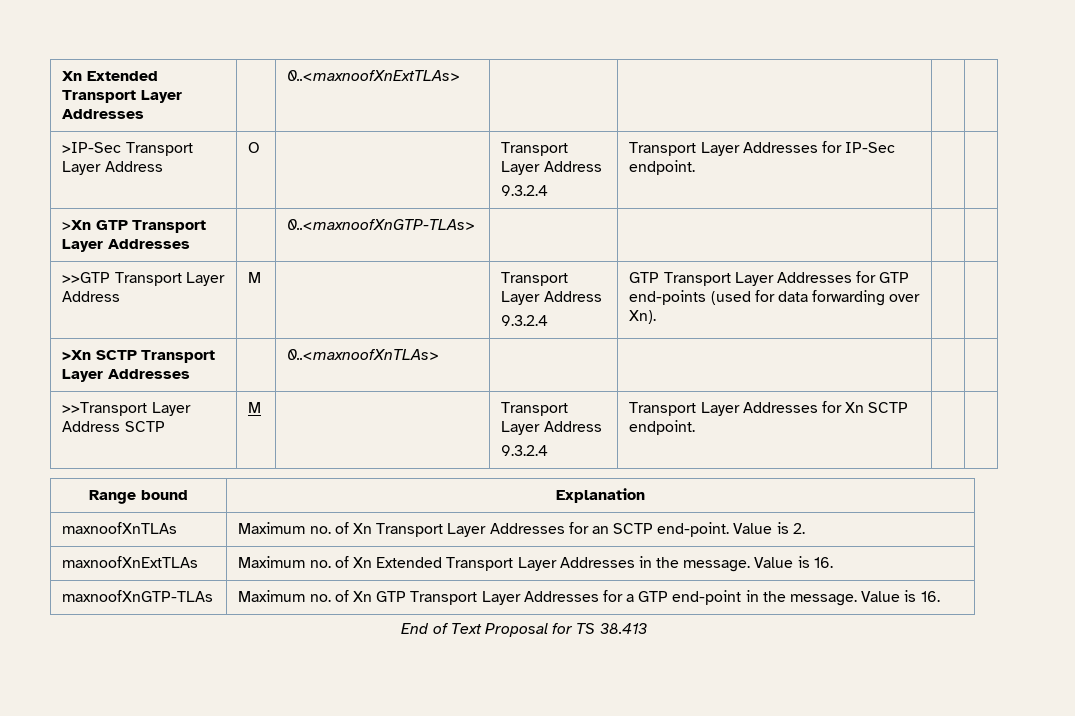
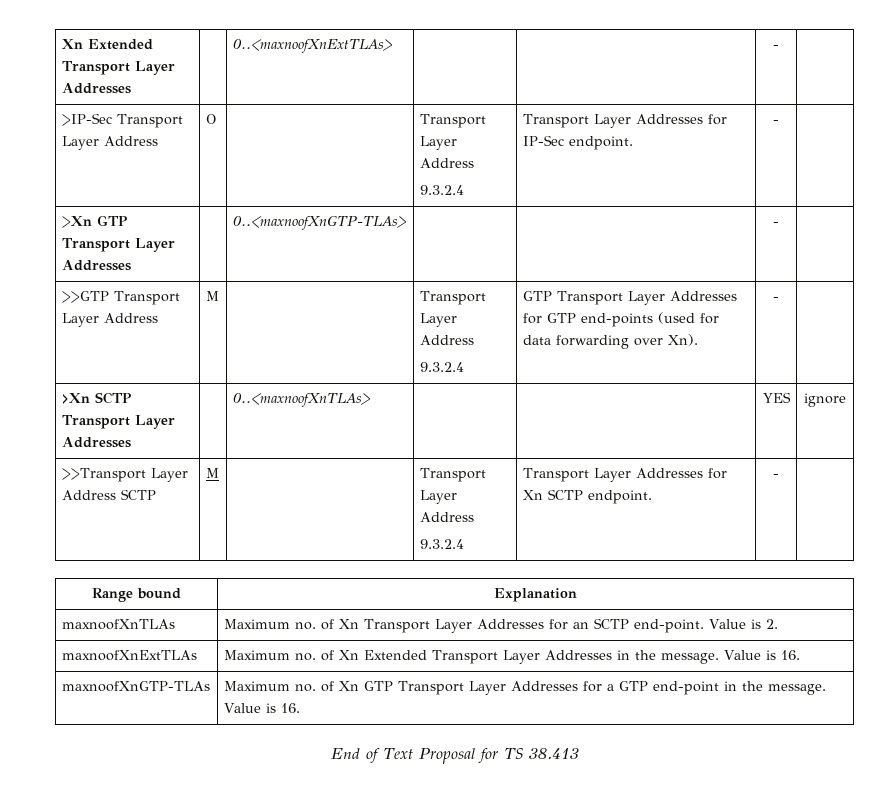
- Xn Extended Transport Layer Addresses | | 0..<maxnoofXnExtTLAs> | | | |
+ Xn Extended Transport Layer Addresses | | 0..<maxnoofXnExtTLAs> | | | - |
  >IP-Sec Transport Layer Address | O | | Transport Layer Address
- 9.3.2.4 | Transport Layer Addresses for IP-Sec endpoint. | |
+ 9.3.2.4 | Transport Layer Addresses for IP-Sec endpoint. | - |
- >Xn GTP Transport Layer Addresses | | 0..<maxnoofXnGTP-TLAs> | | | |
+ >Xn GTP Transport Layer Addresses | | 0..<maxnoofXnGTP-TLAs> | | | - |
  >>GTP Transport Layer Address | M | | Transport Layer Address
- 9.3.2.4 | GTP Transport Layer Addresses for GTP end-points (used for data forwarding over Xn). | |
+ 9.3.2.4 | GTP Transport Layer Addresses for GTP end-points (used for data forwarding over Xn). | - |
- >Xn SCTP Transport Layer Addresses | | 0..<maxnoofXnTLAs> | | | |
+ >Xn SCTP Transport Layer Addresses | | 0..<maxnoofXnTLAs> | | | YES | ignore
  >>Transport Layer Address SCTP | M | | Transport Layer Address
- 9.3.2.4 | Transport Layer Addresses for Xn SCTP endpoint. | |
+ 9.3.2.4 | Transport Layer Addresses for Xn SCTP endpoint. | - |

